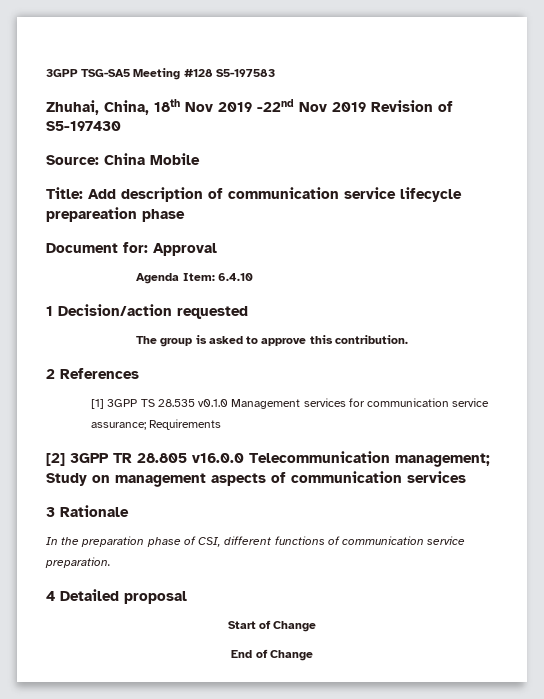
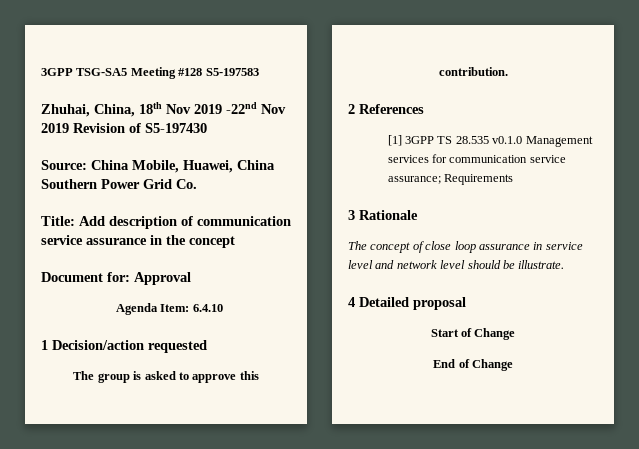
- Source: China Mobile
+ Source: China Mobile, Huawei, China Southern Power Grid Co.
- Title: Add description of communication service lifecycle prepareation phase
+ Title: Add description of communication service assurance in the concept
- [2] 3GPP TR 28.805 v16.0.0 Telecommunication management; Study on management aspects of communication services
  3 Rationale
- In the preparation phase of CSI, different functions of communication service preparation.
+ The concept of close loop assurance in service level and network level should be illustrate.

